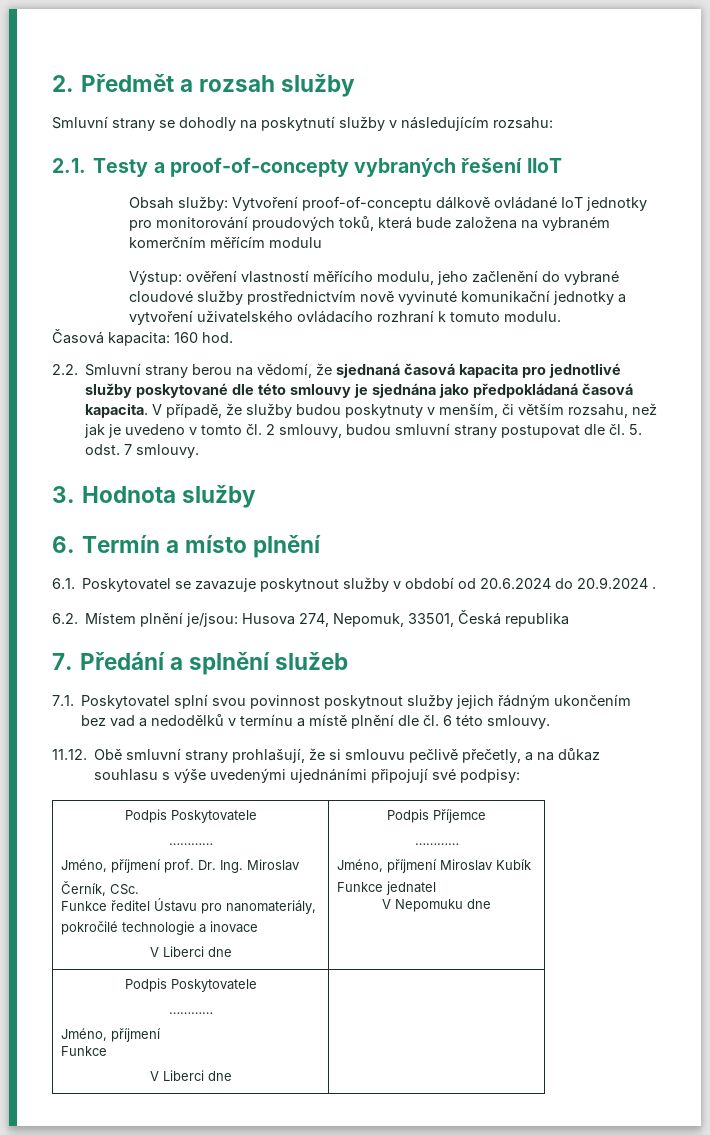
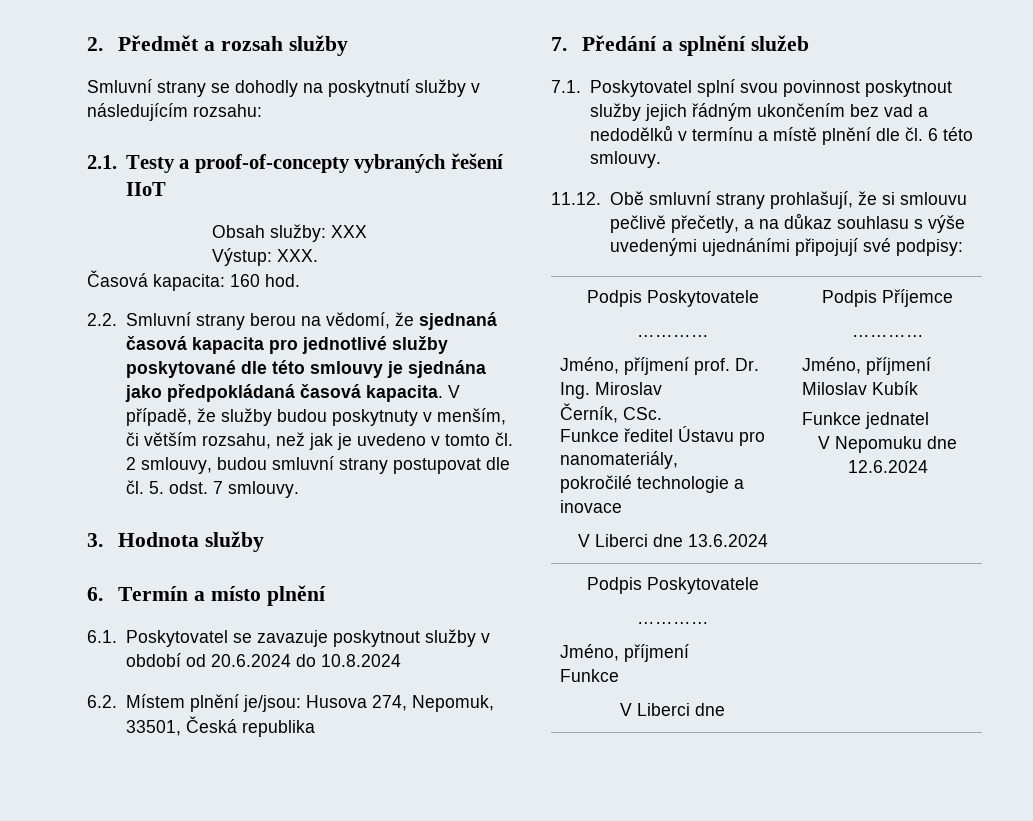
- Obsah služby: Vytvoření proof-of-conceptu dálkově ovládané IoT jednotky pro monitorování proudových toků, která bude založena na vybraném komerčním měřícím modulu
- Výstup: ověření vlastností měřícího modulu, jeho začlenění do vybrané cloudové služby prostřednictvím nově vyvinuté komunikační jednotky a vytvoření uživatelského ovládacího rozhraní k tomuto modulu.
+ Obsah služby: XXX
+ Výstup: XXX.
- 6.1. Poskytovatel se zavazuje poskytnout služby v období od 20.6.2024 do 20.9.2024 .
+ 6.1. Poskytovatel se zavazuje poskytnout služby v období od 20.6.2024 do 10.8.2024
  11.12. Obě smluvní strany prohlašují, že si smlouvu pečlivě přečetly, a na důkaz souhlasu s výše uvedenými ujednáními připojují své podpisy:
  Podpis Poskytovatele
  …………
  Jméno, příjmení prof. Dr. Ing. Miroslav
  Černík, CSc.
  Funkce ředitel Ústavu pro nanomateriály,
  pokročilé technologie a inovace
- V Liberci dne | Podpis Příjemce
+ V Liberci dne 13.6.2024 | Podpis Příjemce
  …………
- Jméno, příjmení Miroslav Kubík
+ Jméno, příjmení Miloslav Kubík
  Funkce jednatel
- V Nepomuku dne
+ V Nepomuku dne 12.6.2024

